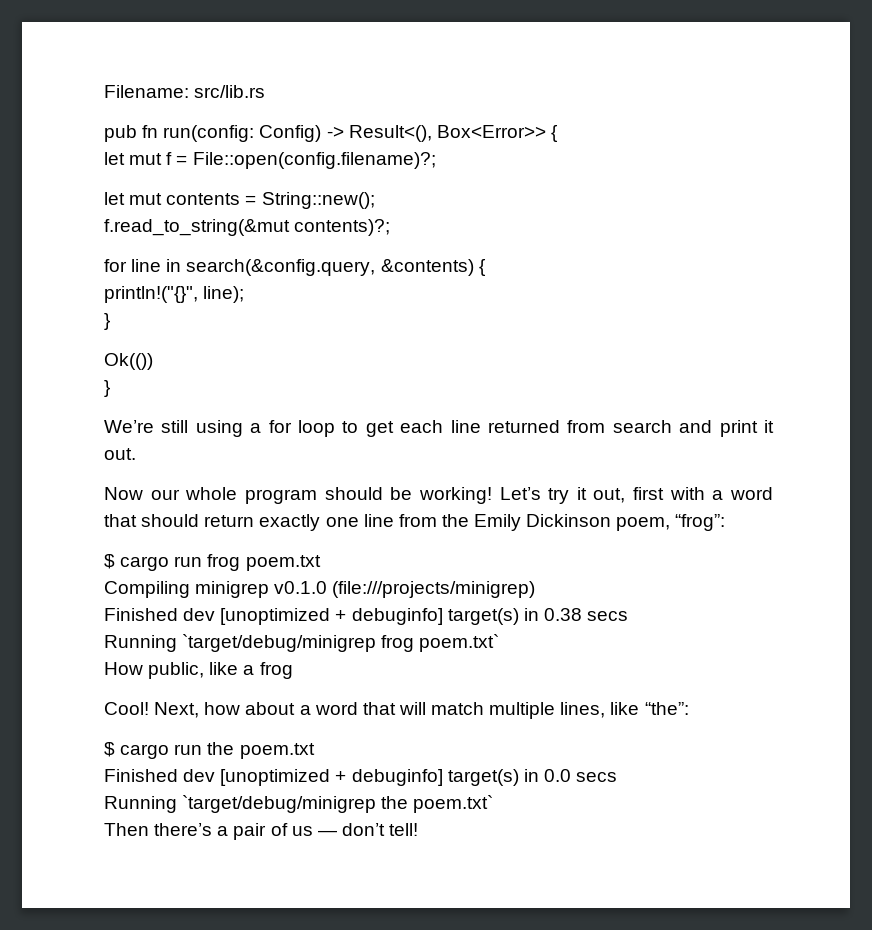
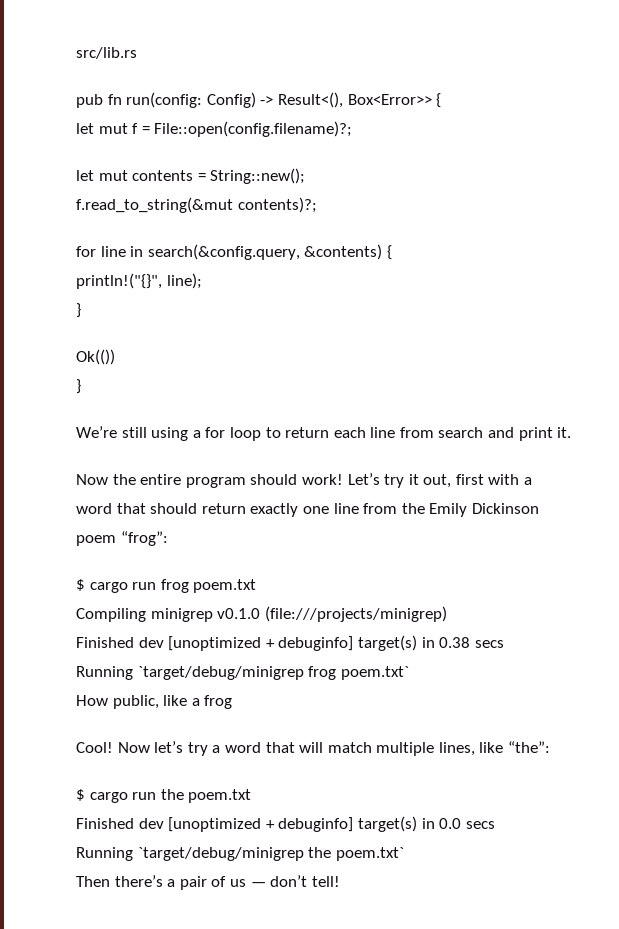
- Filename: src/lib.rs
+ src/lib.rs
- We’re still using a for loop to get each line returned from search and print it out.
- Now our whole program should be working!
+ We’re still using a for loop to return each line from search and print it.
+ Now the entire program should work!
- Let’s try it out, first with a word that should return exactly one line from the Emily Dickinson poem, “frog”:
+ Let’s try it out, first with a word that should return exactly one line from the Emily Dickinson poem “frog”:
- Next, how about a word that will match multiple lines, like “the”:
+ Now let’s try a word that will match multiple lines, like “the”:

